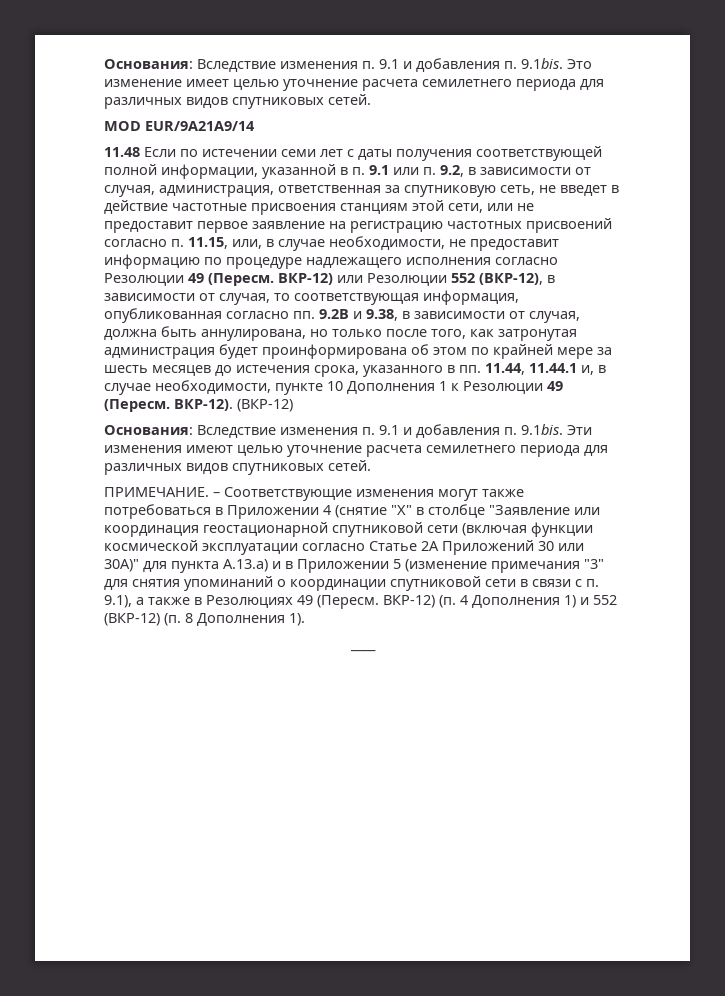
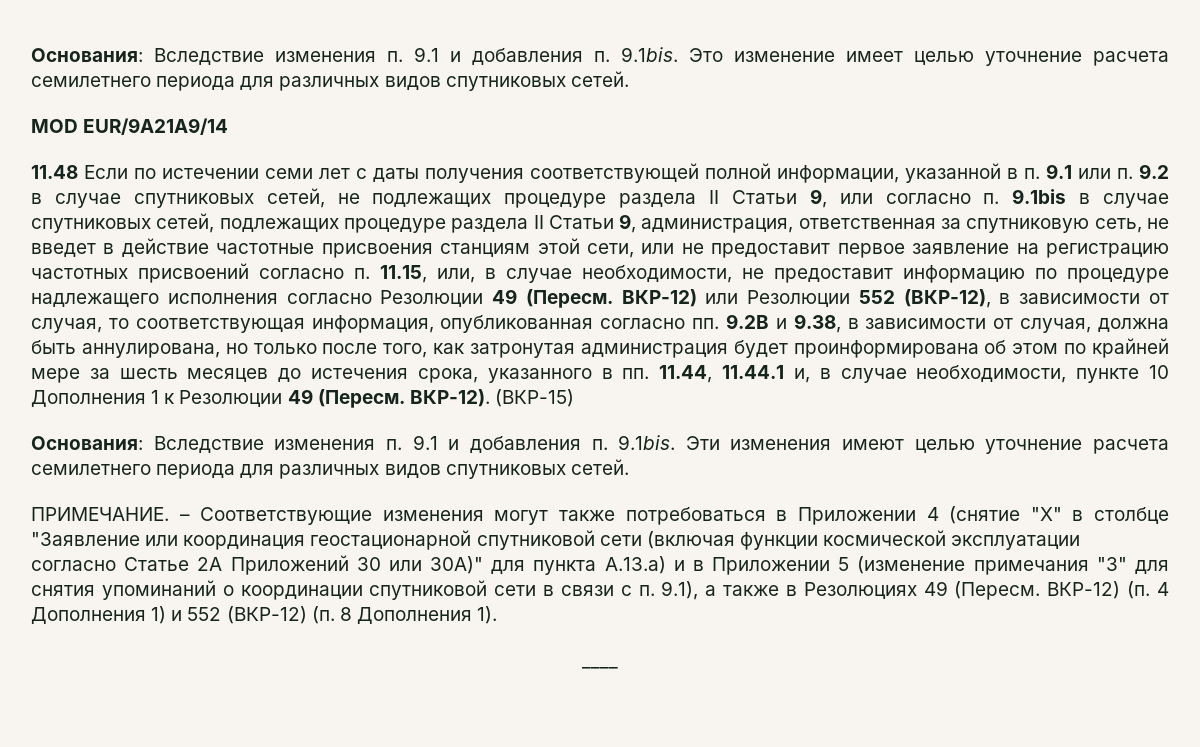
- 11.48 Если по истечении семи лет с даты получения соответствующей полной информации, указанной в п. 9.1 или п. 9.2, в зависимости от случая, администрация, ответственная за спутниковую сеть, не введет в действие частотные присвоения станциям этой сети, или не предоставит первое заявление на регистрацию частотных присвоений согласно п. 11.15, или, в случае необходимости, не предоставит информацию по процедуре надлежащего исполнения согласно Резолюции 49 (Пересм.
+ 11.48 Если по истечении семи лет с даты получения соответствующей полной информации, указанной в п. 9.1 или п. 9.2 в случае спутниковых сетей, не подлежащих процедуре раздела II Статьи 9, или согласно п. 9.1bis в случае спутниковых сетей, подлежащих процедуре раздела II Статьи 9, администрация, ответственная за спутниковую сеть, не введет в действие частотные присвоения станциям этой сети, или не предоставит первое заявление на регистрацию частотных присвоений согласно п. 11.15, или, в случае необходимости, не предоставит информацию по процедуре надлежащего исполнения согласно Резолюции 49 (Пересм.
- ВКР-12). (ВКР-12)
+ ВКР-12). (ВКР-15)

